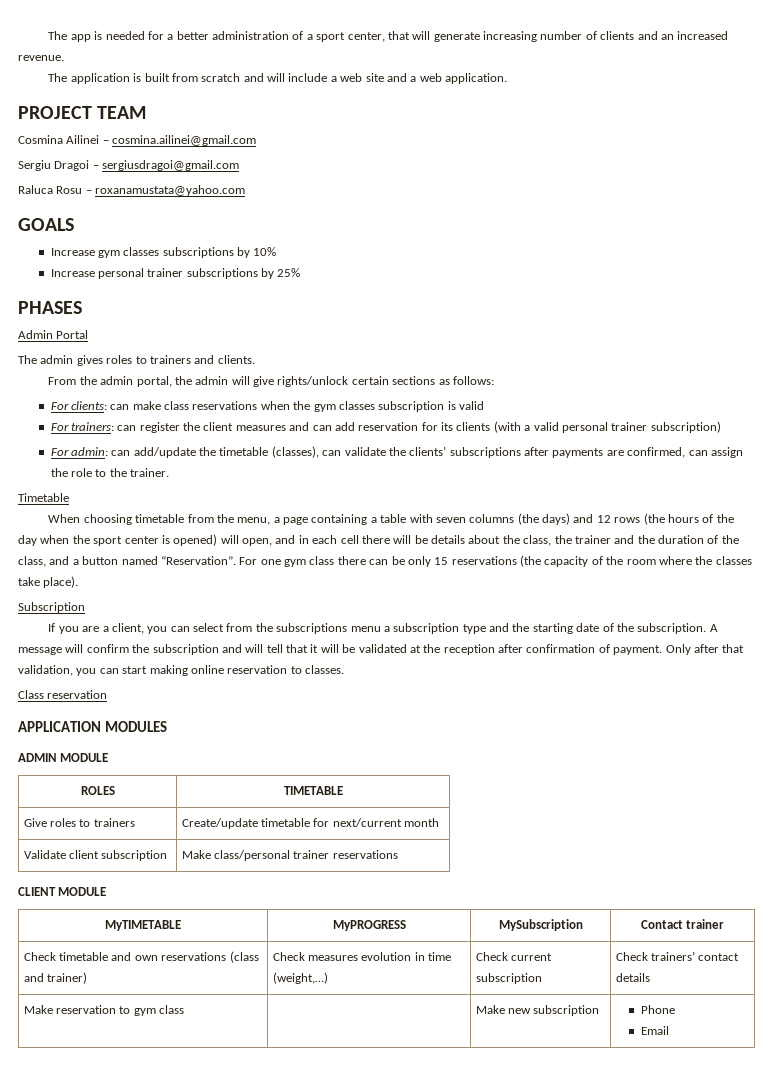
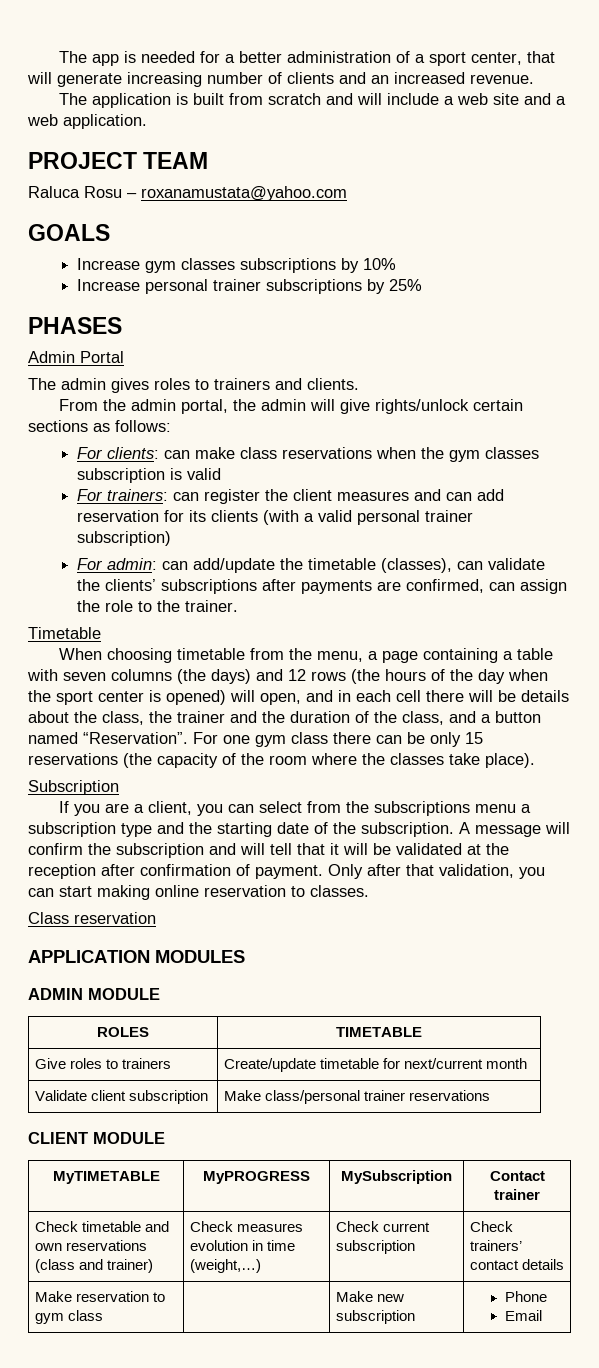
- Cosmina Ailinei – cosmina.ailinei@gmail.com
- Sergiu Dragoi – sergiusdragoi@gmail.com

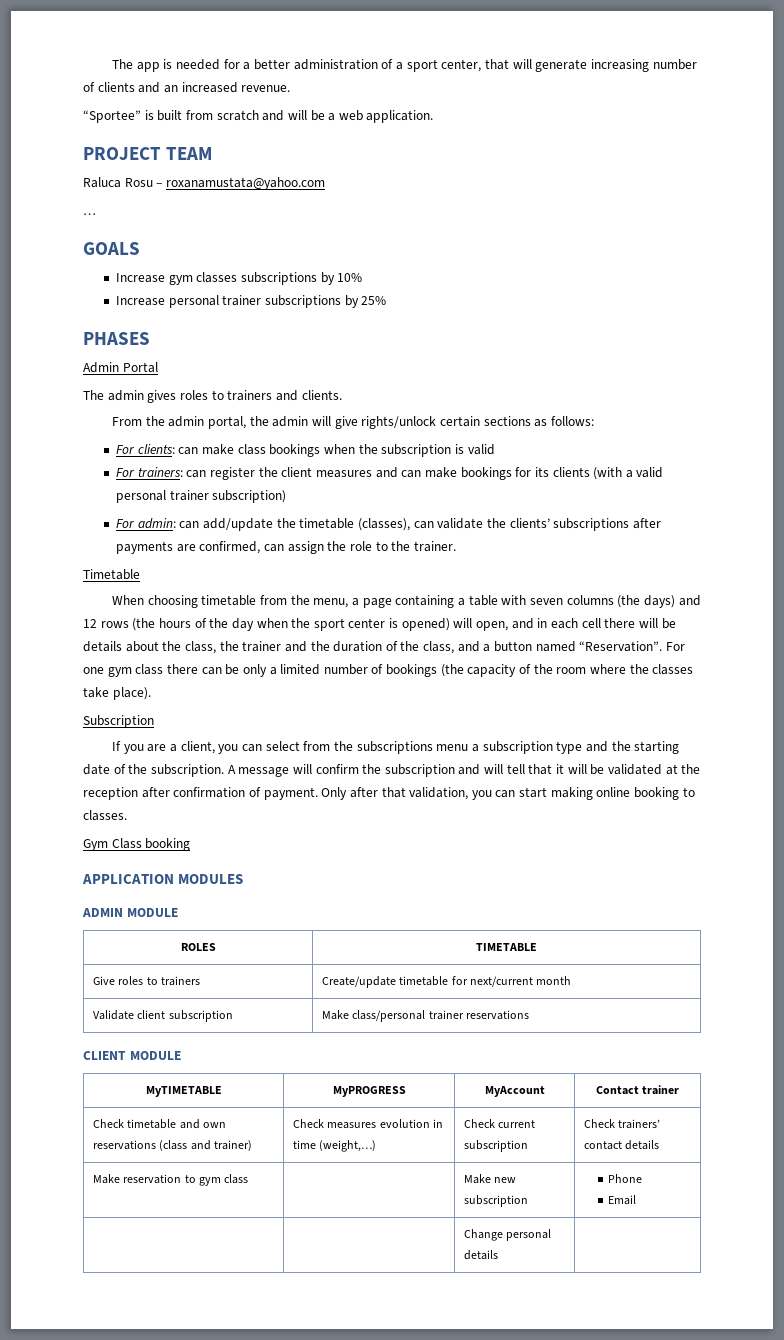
- The application is built from scratch and will include a web site and a web application.
+ “Sportee” is built from scratch and will be a web application.
+ …
- For clients: can make class reservations when the gym classes subscription is valid
+ For clients: can make class bookings when the subscription is valid
- For trainers: can register the client measures and can add reservation for its clients (with a valid personal trainer subscription)
+ For trainers: can register the client measures and can make bookings for its clients (with a valid personal trainer subscription)
- For one gym class there can be only 15 reservations (the capacity of the room where the classes take place).
+ For one gym class there can be only a limited number of bookings (the capacity of the room where the classes take place).
- Only after that validation, you can start making online reservation to classes.
+ Only after that validation, you can start making online booking to classes.
- Class reservation
+ Gym Class booking
- MyTIMETABLE | MyPROGRESS | MySubscription | Contact trainer
+ MyTIMETABLE | MyPROGRESS | MyAccount | Contact trainer
+ | | Change personal details |

